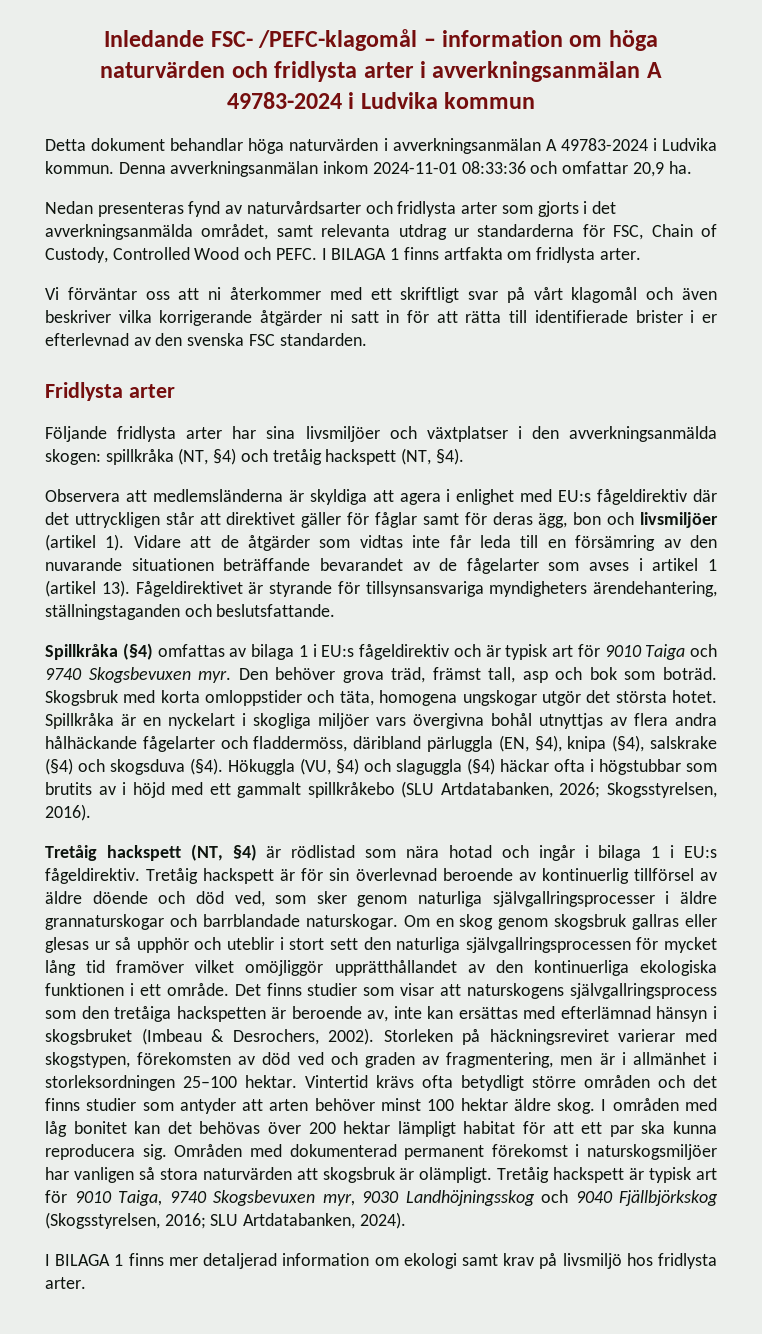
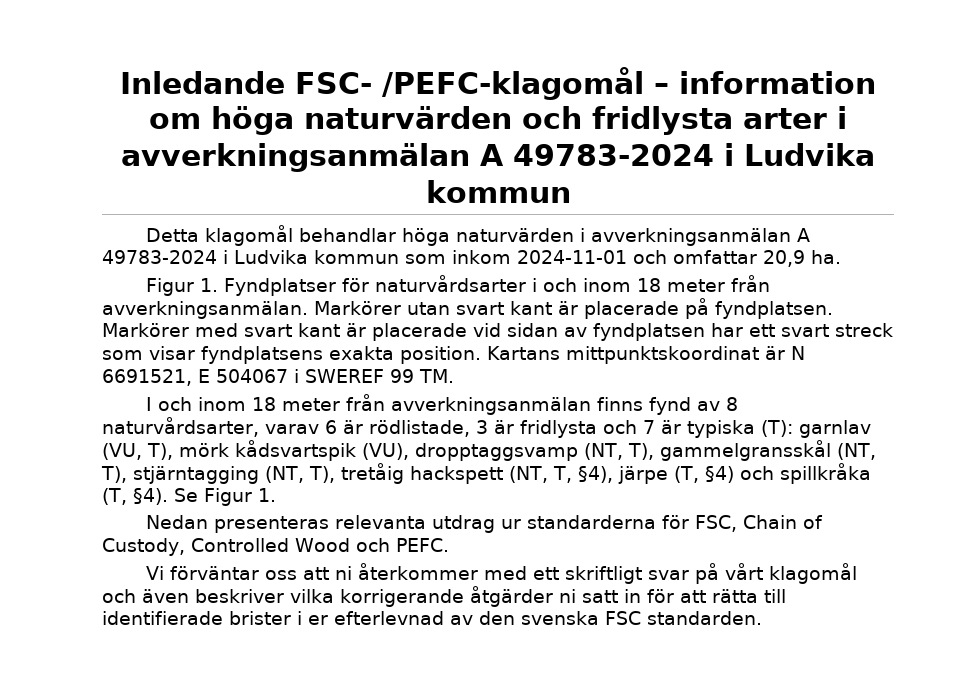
- Detta dokument behandlar höga naturvärden i avverkningsanmälan A 49783-2024 i Ludvika kommun. Denna avverkningsanmälan inkom 2024-11-01 08:33:36 och omfattar 20,9 ha.
+ Detta klagomål behandlar höga naturvärden i avverkningsanmälan A 49783-2024 i Ludvika kommun som inkom 2024-11-01 och omfattar 20,9 ha.
- Nedan presenteras fynd av naturvårdsarter och fridlysta arter som gjorts i det avverkningsanmälda området, samt relevanta utdrag ur standarderna för FSC, Chain of Custody, Controlled Wood och PEFC. I BILAGA 1 finns artfakta om fridlysta arter.
+ Figur 1. Fyndplatser för naturvårdsarter i och inom 18 meter från avverkningsanmälan. Markörer utan svart kant är placerade på fyndplatsen. Markörer med svart kant är placerade vid sidan av fyndplatsen har ett svart streck som visar fyndplatsens exakta position. Kartans mittpunktskoordinat är N 6691521, E 504067 i SWEREF 99 TM.
+ I och inom 18 meter från avverkningsanmälan finns fynd av 8 naturvårdsarter, varav 6 är rödlistade, 3 är fridlysta och 7 är typiska (T): garnlav (VU, T), mörk kådsvartspik (VU), dropptaggsvamp (NT, T), gammelgransskål (NT, T), stjärntagging (NT, T), tretåig hackspett (NT, T, §4), järpe (T, §4) och spillkråka (T, §4). Se Figur 1.
+ Nedan presenteras relevanta utdrag ur standarderna för FSC, Chain of Custody, Controlled Wood och PEFC.
- Fridlysta arter
- Följande fridlysta arter har sina livsmiljöer och växtplatser i den avverkningsanmälda skogen: spillkråka (NT, §4) och tretåig hackspett (NT, §4).
- Observera att medlemsländerna är skyldiga att agera i enlighet med EU:s fågeldirektiv där det uttryckligen står att direktivet gäller för fåglar samt för deras ägg, bon och livsmiljöer (artikel 1). Vidare att de åtgärder som vidtas inte får leda till en försämring av den nuvarande situationen beträffande bevarandet av de fågelarter som avses i artikel 1 (artikel 13). Fågeldirektivet är styrande för tillsynsansvariga myndigheters ärendehantering, ställningstaganden och beslutsfattande.
- Spillkråka (§4) omfattas av bilaga 1 i EU:s fågeldirektiv och är typisk art för 9010 Taiga och 9740 Skogsbevuxen myr. Den behöver grova träd, främst tall, asp och bok som boträd. Skogsbruk med korta omloppstider och täta, homogena ungskogar utgör det största hotet. Spillkråka är en nyckelart i skogliga miljöer vars övergivna bohål utnyttjas av flera andra hålhäckande fågelarter och fladdermöss, däribland pärluggla (EN, §4), knipa (§4), salskrake (§4) och skogsduva (§4). Hökuggla (VU, §4) och slaguggla (§4) häckar ofta i högstubbar som brutits av i höjd med ett gammalt spillkråkebo (SLU Artdatabanken, 2026; Skogsstyrelsen, 2016).
- Tretåig hackspett (NT, §4) är rödlistad som nära hotad och ingår i bilaga 1 i EU:s fågeldirektiv. Tretåig hackspett är för sin överlevnad beroende av kontinuerlig tillförsel av äldre döende och död ved, som sker genom naturliga självgallringsprocesser i äldre grannaturskogar och barrblandade naturskogar. Om en skog genom skogsbruk gallras eller glesas ur så upphör och uteblir i stort sett den naturliga självgallringsprocessen för mycket lång tid framöver vilket omöjliggör upprätthållandet av den kontinuerliga ekologiska funktionen i ett område. Det finns studier som visar att naturskogens självgallringsprocess som den tretåiga hackspetten är beroende av, inte kan ersättas med efterlämnad hänsyn i skogsbruket (Imbeau & Desrochers, 2002). Storleken på häckningsreviret varierar med skogstypen, förekomsten av död ved och graden av fragmentering, men är i allmänhet i storleksordningen 25–100 hektar. Vintertid krävs ofta betydligt större områden och det finns studier som antyder att arten behöver minst 100 hektar äldre skog. I områden med låg bonitet kan det behövas över 200 hektar lämpligt habitat för att ett par ska kunna reproducera sig. Områden med dokumenterad permanent förekomst i naturskogsmiljöer har vanligen så stora naturvärden att skogsbruk är olämpligt. Tretåig hackspett är typisk art för 9010 Taiga, 9740 Skogsbevuxen myr, 9030 Landhöjningsskog och 9040 Fjällbjörkskog (Skogsstyrelsen, 2016; SLU Artdatabanken, 2024).
- I BILAGA 1 finns mer detaljerad information om ekologi samt krav på livsmiljö hos fridlysta arter.

